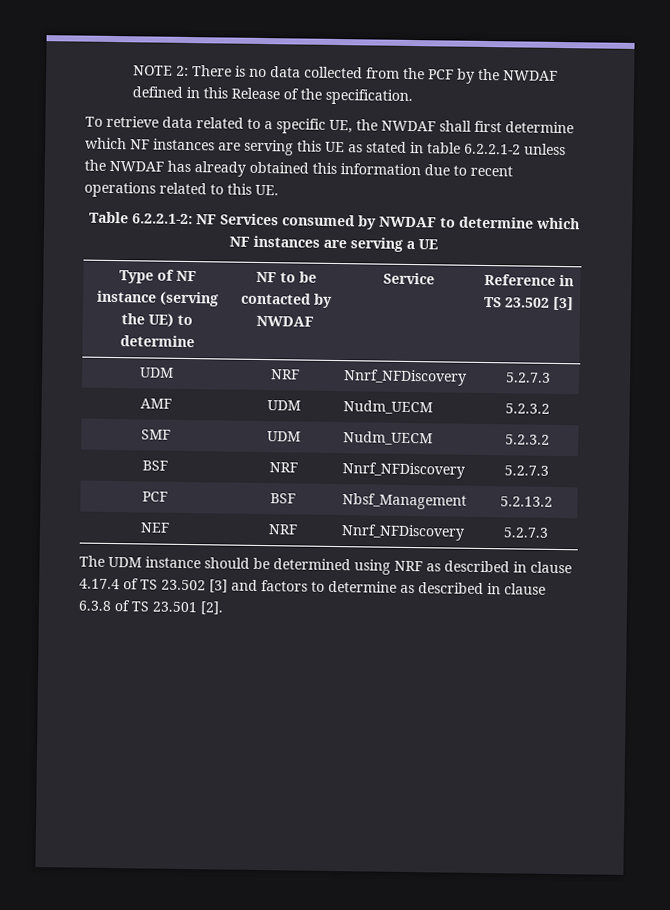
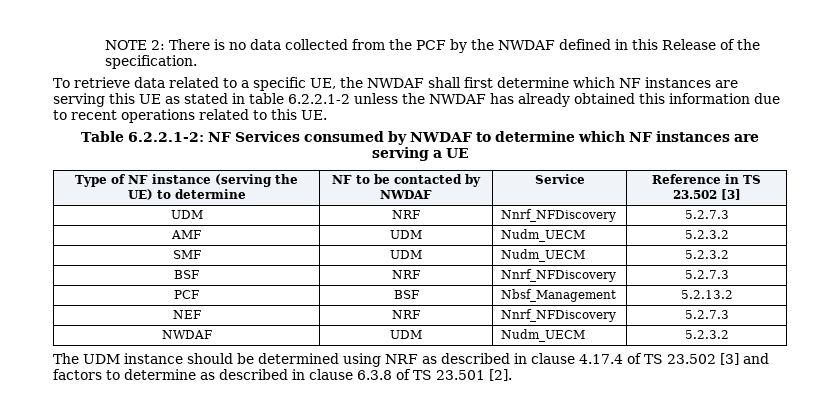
+ NWDAF | UDM | Nudm_UECM | 5.2.3.2

